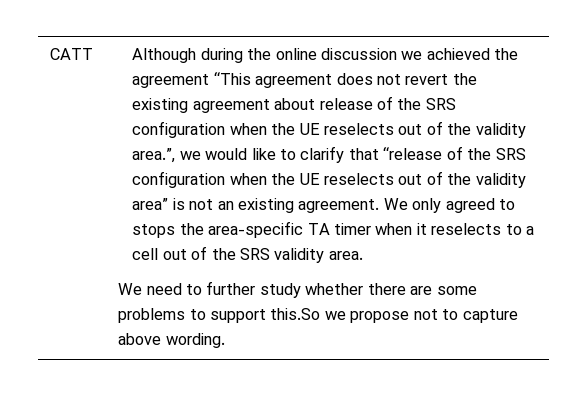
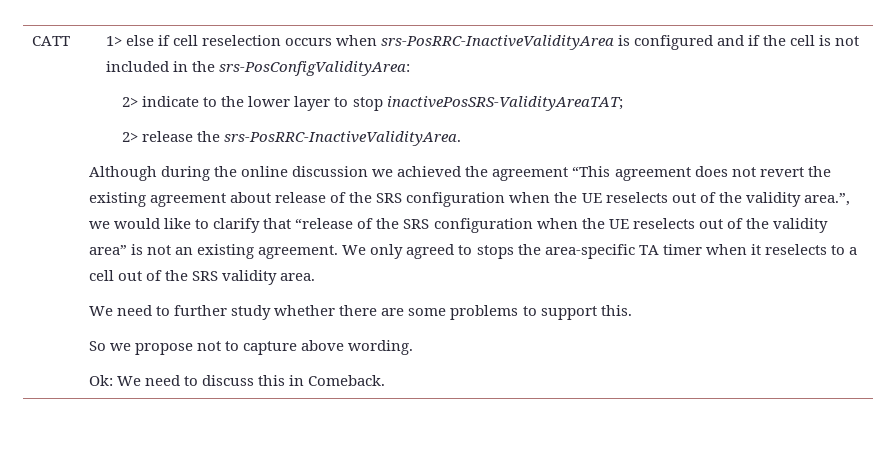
+ 1> else if cell reselection occurs when srs-PosRRC-InactiveValidityArea is configured and if the cell is not included in the srs-PosConfigValidityArea:
+ 2> indicate to the lower layer to stop inactivePosSRS-ValidityAreaTAT;
+ 2> release the srs-PosRRC-InactiveValidityArea.
- We need to further study whether there are some problems to support this.So we propose not to capture above wording.
+ We need to further study whether there are some problems to support this.
+ So we propose not to capture above wording.
+ Ok: We need to discuss this in Comeback.

